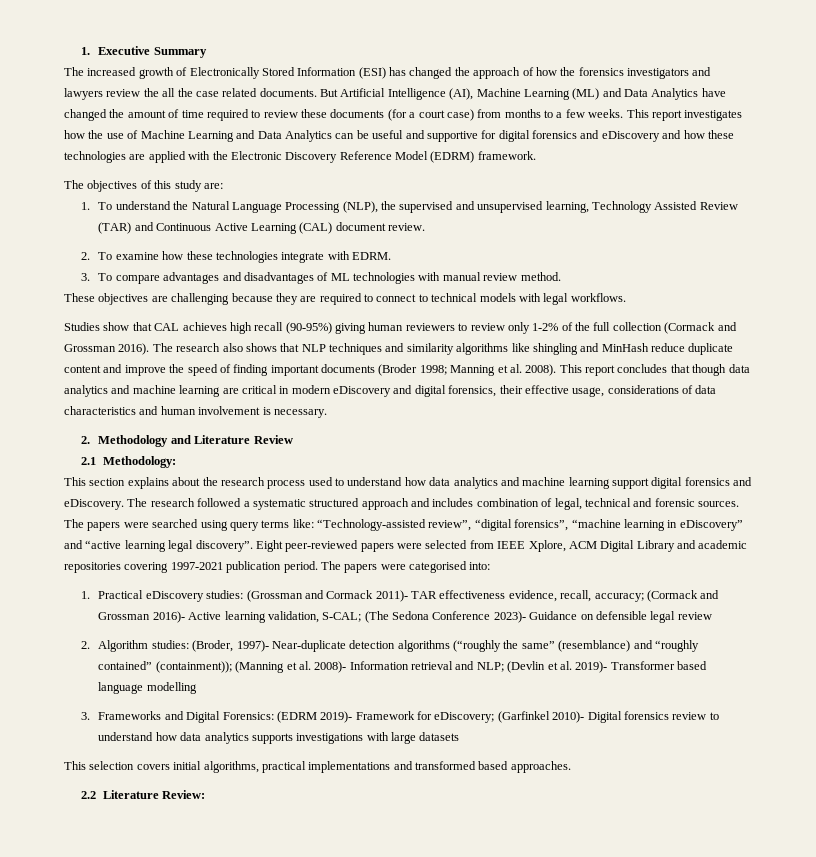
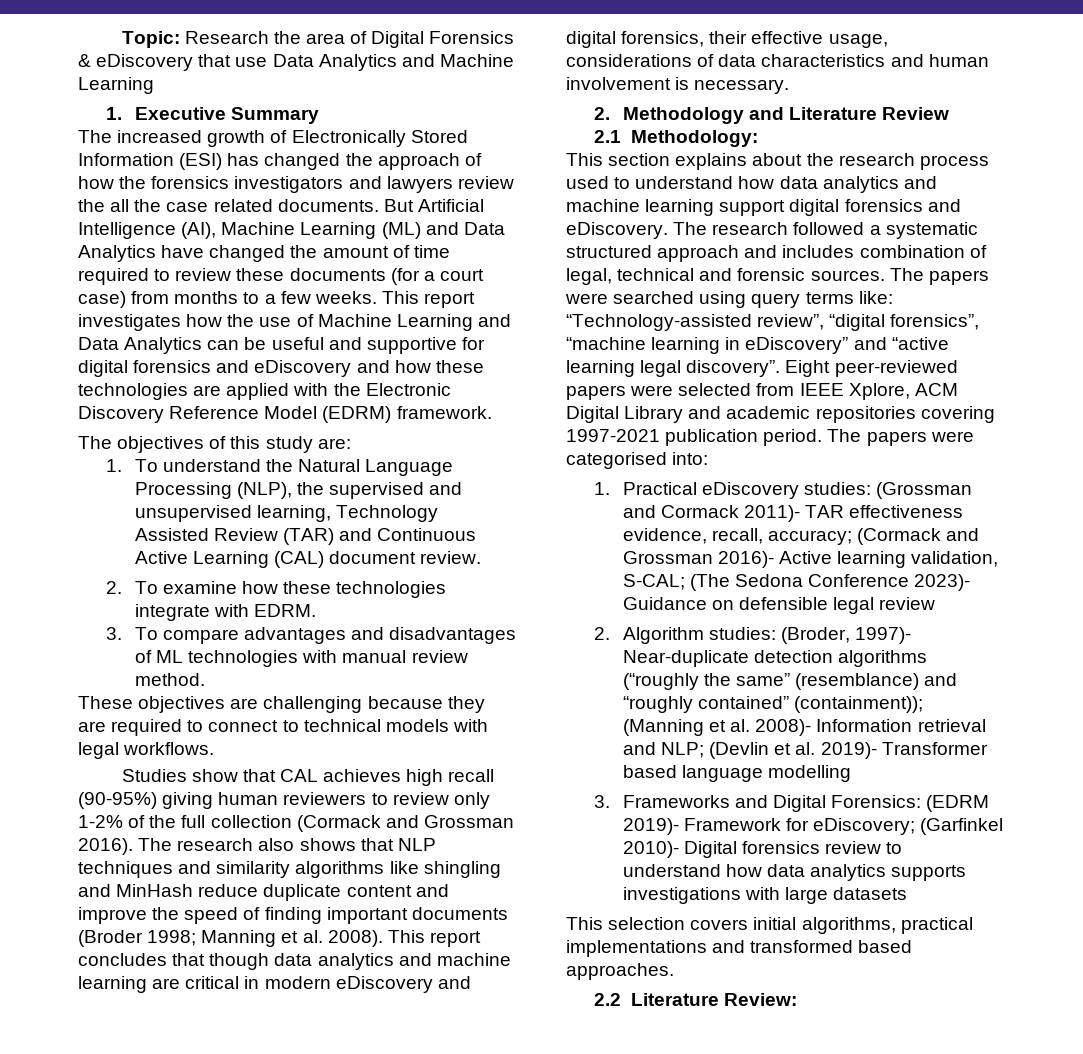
+ Topic: Research the area of Digital Forensics & eDiscovery that use Data Analytics and Machine Learning

